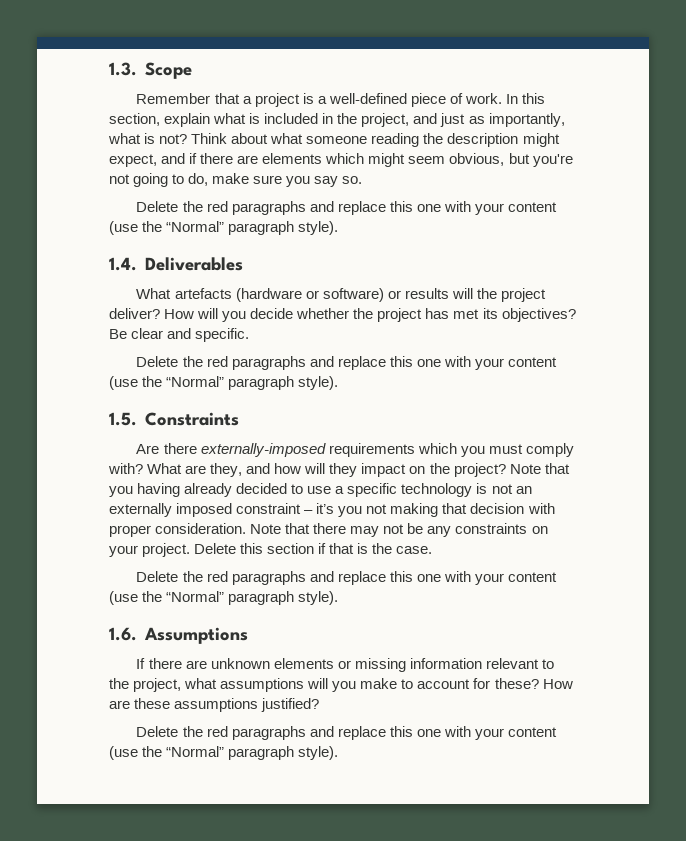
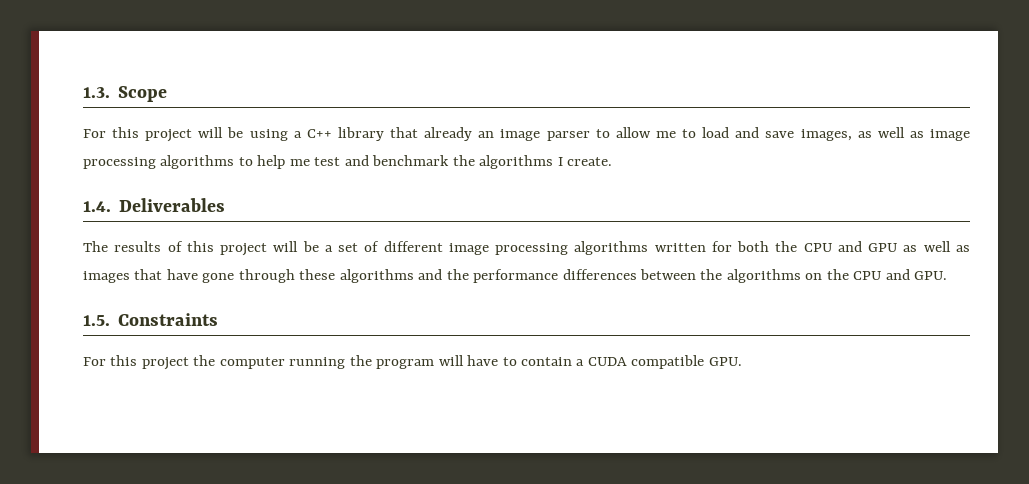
- Remember that a project is a well-defined piece of work. In this section, explain what is included in the project, and just as importantly, what is not? Think about what someone reading the description might expect, and if there are elements which might seem obvious, but you're not going to do, make sure you say so.
- Delete the red paragraphs and replace this one with your content (use the “Normal” paragraph style).
+ For this project will be using a C++ library that already an image parser to allow me to load and save images, as well as image processing algorithms to help me test and benchmark the algorithms I create.
  1.4. Deliverables
- What artefacts (hardware or software) or results will the project deliver? How will you decide whether the project has met its objectives? Be clear and specific.
- Delete the red paragraphs and replace this one with your content (use the “Normal” paragraph style).
+ The results of this project will be a set of different image processing algorithms written for both the CPU and GPU as well as images that have gone through these algorithms and the performance differences between the algorithms on the CPU and GPU.
  1.5. Constraints
- Are there externally-imposed requirements which you must comply with? What are they, and how will they impact on the project? Note that you having already decided to use a specific technology is not an externally imposed constraint – it’s you not making that decision with proper consideration. Note that there may not be any constraints on your project. Delete this section if that is the case.
- Delete the red paragraphs and replace this one with your content (use the “Normal” paragraph style).
- 1.6. Assumptions
- If there are unknown elements or missing information relevant to the project, what assumptions will you make to account for these? How are these assumptions justified?
- Delete the red paragraphs and replace this one with your content (use the “Normal” paragraph style).
+ For this project the computer running the program will have to contain a CUDA compatible GPU.

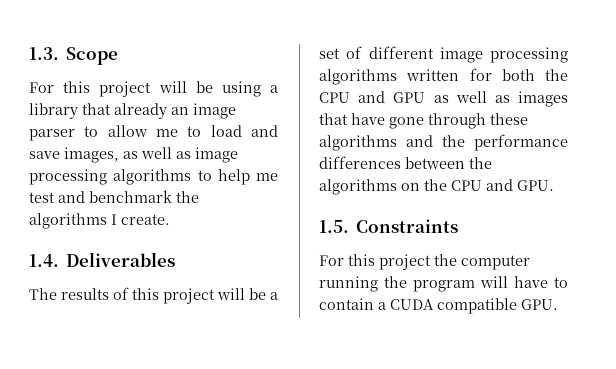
- For this project will be using a C++ library that already an image parser to allow me to load and save images, as well as image processing algorithms to help me test and benchmark the algorithms I create.
+ For this project will be using a library that already an image parser to allow me to load and save images, as well as image processing algorithms to help me test and benchmark the algorithms I create.

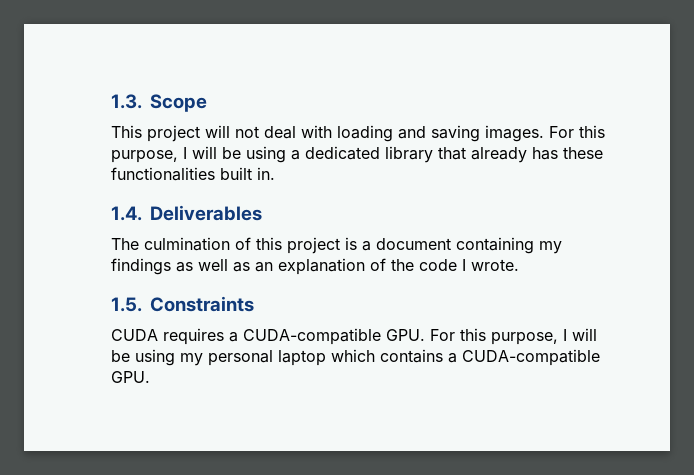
- For this project will be using a library that already an image parser to allow me to load and save images, as well as image processing algorithms to help me test and benchmark the algorithms I create.
+ This project will not deal with loading and saving images. For this purpose, I will be using a dedicated library that already has these functionalities built in.
- The results of this project will be a set of different image processing algorithms written for both the CPU and GPU as well as images that have gone through these algorithms and the performance differences between the algorithms on the CPU and GPU.
+ The culmination of this project is a document containing my findings as well as an explanation of the code I wrote.
  1.5. Constraints
- For this project the computer running the program will have to contain a CUDA compatible GPU.
+ CUDA requires a CUDA-compatible GPU. For this purpose, I will be using my personal laptop which contains a CUDA-compatible GPU.

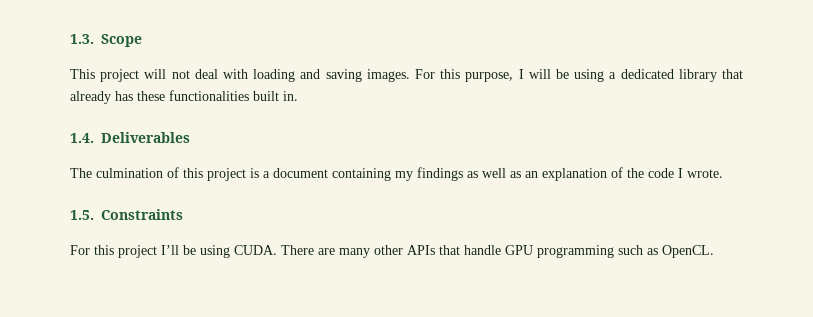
- CUDA requires a CUDA-compatible GPU. For this purpose, I will be using my personal laptop which contains a CUDA-compatible GPU.
+ For this project I’ll be using CUDA. There are many other APIs that handle GPU programming such as OpenCL.

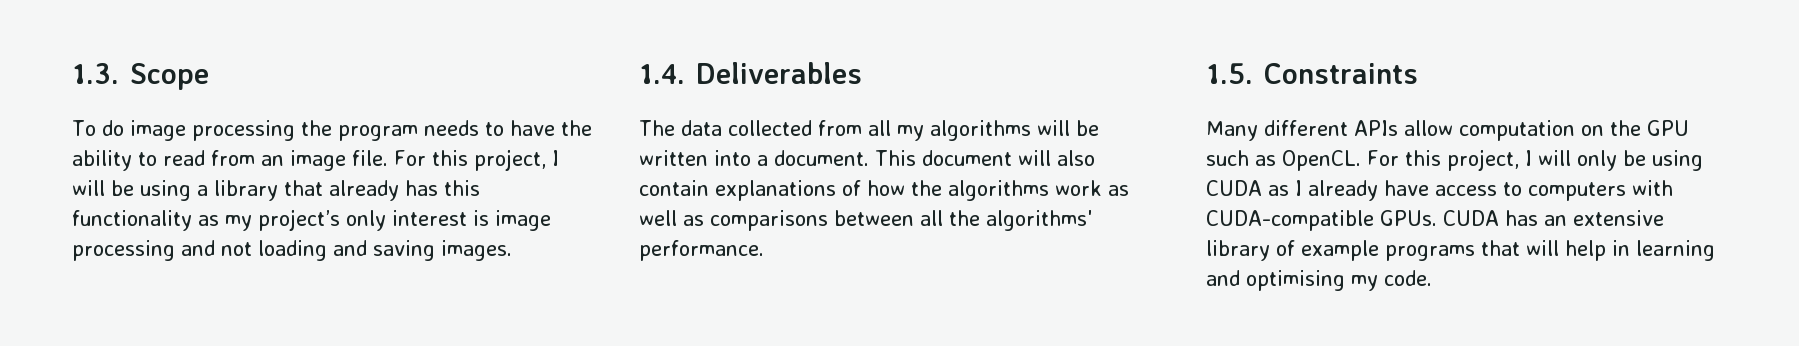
- This project will not deal with loading and saving images. For this purpose, I will be using a dedicated library that already has these functionalities built in.
+ To do image processing the program needs to have the ability to read from an image file. For this project, I will be using a library that already has this functionality as my project’s only interest is image processing and not loading and saving images.
  1.4. Deliverables
- The culmination of this project is a document containing my findings as well as an explanation of the code I wrote.
+ The data collected from all my algorithms will be written into a document. This document will also contain explanations of how the algorithms work as well as comparisons between all the algorithms' performance.
  1.5. Constraints
- For this project I’ll be using CUDA. There are many other APIs that handle GPU programming such as OpenCL.
+ Many different APIs allow computation on the GPU such as OpenCL. For this project, I will only be using CUDA as I already have access to computers with CUDA-compatible GPUs. CUDA has an extensive library of example programs that will help in learning and optimising my code.

